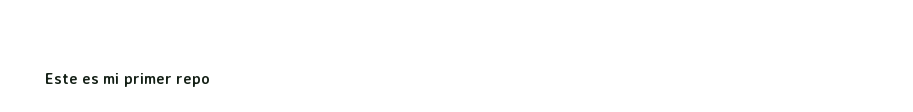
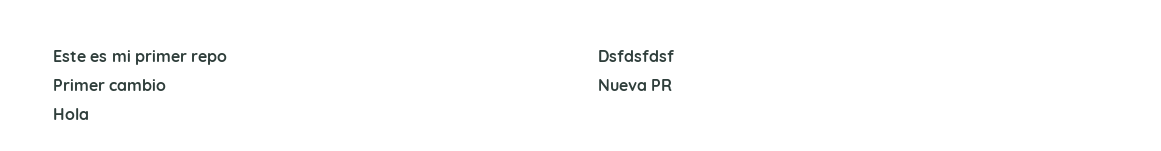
+ Primer cambio
+ Hola
+ Dsfdsfdsf
+ Nueva PR

